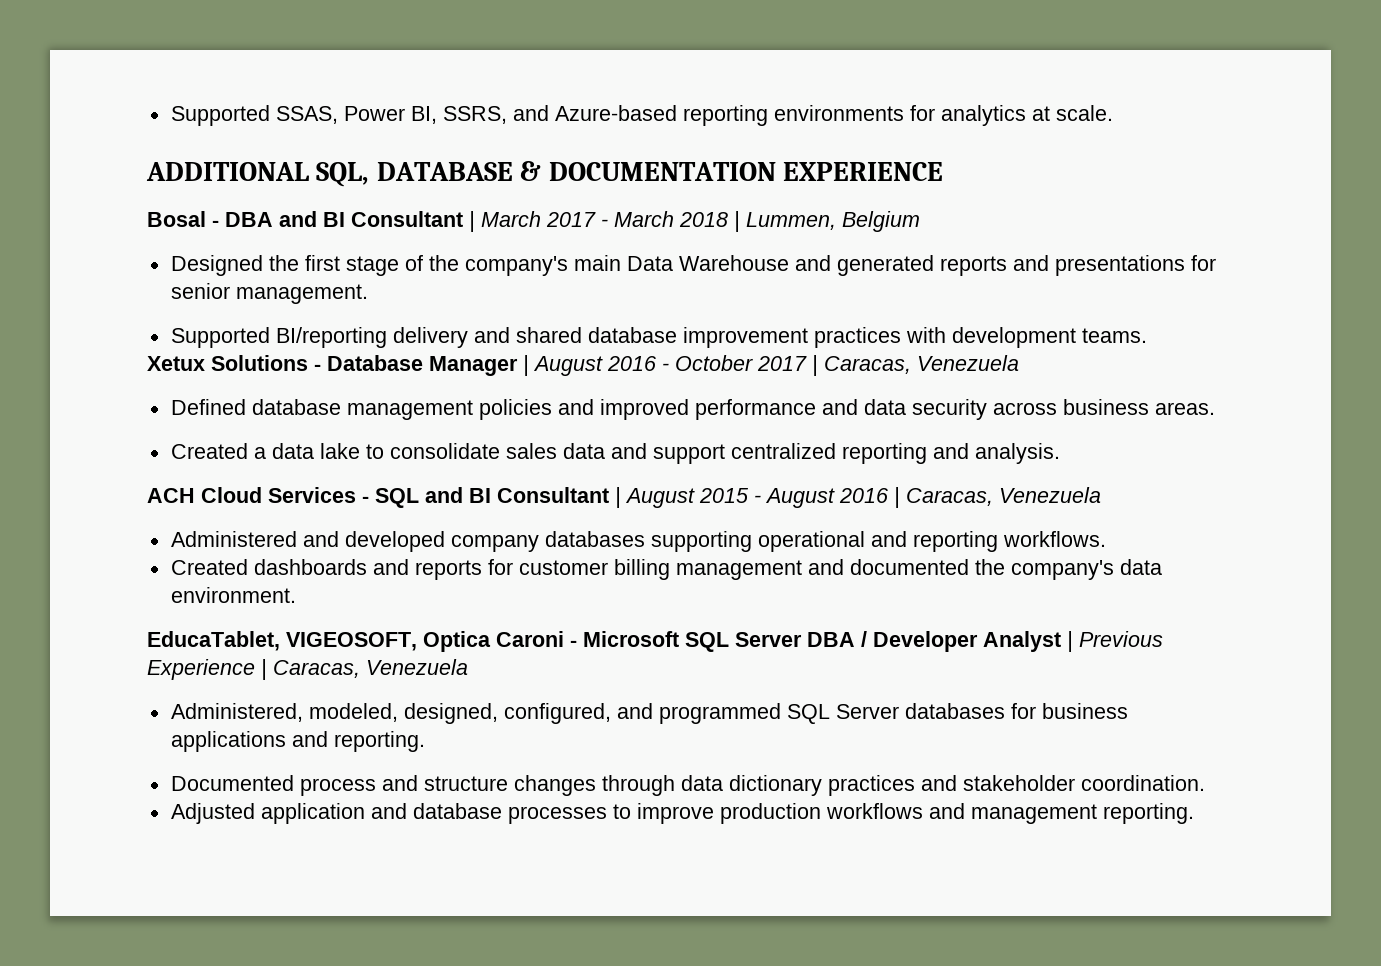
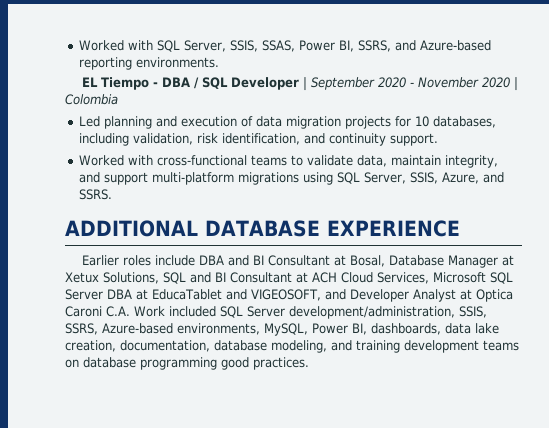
- Supported SSAS, Power BI, SSRS, and Azure-based reporting environments for analytics at scale.
- ADDITIONAL SQL, DATABASE & DOCUMENTATION EXPERIENCE
- Bosal - DBA and BI Consultant | March 2017 - March 2018 | Lummen, Belgium
- Designed the first stage of the company's main Data Warehouse and generated reports and presentations for senior management.
- Supported BI/reporting delivery and shared database improvement practices with development teams.
- Xetux Solutions - Database Manager | August 2016 - October 2017 | Caracas, Venezuela
- Defined database management policies and improved performance and data security across business areas.
- Created a data lake to consolidate sales data and support centralized reporting and analysis.
- ACH Cloud Services - SQL and BI Consultant | August 2015 - August 2016 | Caracas, Venezuela
- Administered and developed company databases supporting operational and reporting workflows.
- Created dashboards and reports for customer billing management and documented the company's data environment.
- EducaTablet, VIGEOSOFT, Optica Caroni - Microsoft SQL Server DBA / Developer Analyst | Previous Experience | Caracas, Venezuela
- Administered, modeled, designed, configured, and programmed SQL Server databases for business applications and reporting.
- Documented process and structure changes through data dictionary practices and stakeholder coordination.
- Adjusted application and database processes to improve production workflows and management reporting.
+ Worked with SQL Server, SSIS, SSAS, Power BI, SSRS, and Azure-based reporting environments.
+ EL Tiempo - DBA / SQL Developer | September 2020 - November 2020 | Colombia
+ Led planning and execution of data migration projects for 10 databases, including validation, risk identification, and continuity support.
+ Worked with cross-functional teams to validate data, maintain integrity, and support multi-platform migrations using SQL Server, SSIS, Azure, and SSRS.
+ ADDITIONAL DATABASE EXPERIENCE
+ Earlier roles include DBA and BI Consultant at Bosal, Database Manager at Xetux Solutions, SQL and BI Consultant at ACH Cloud Services, Microsoft SQL Server DBA at EducaTablet and VIGEOSOFT, and Developer Analyst at Optica Caroni C.A. Work included SQL Server development/administration, SSIS, SSRS, Azure-based environments, MySQL, Power BI, dashboards, data lake creation, documentation, database modeling, and training development teams on database programming good practices.

